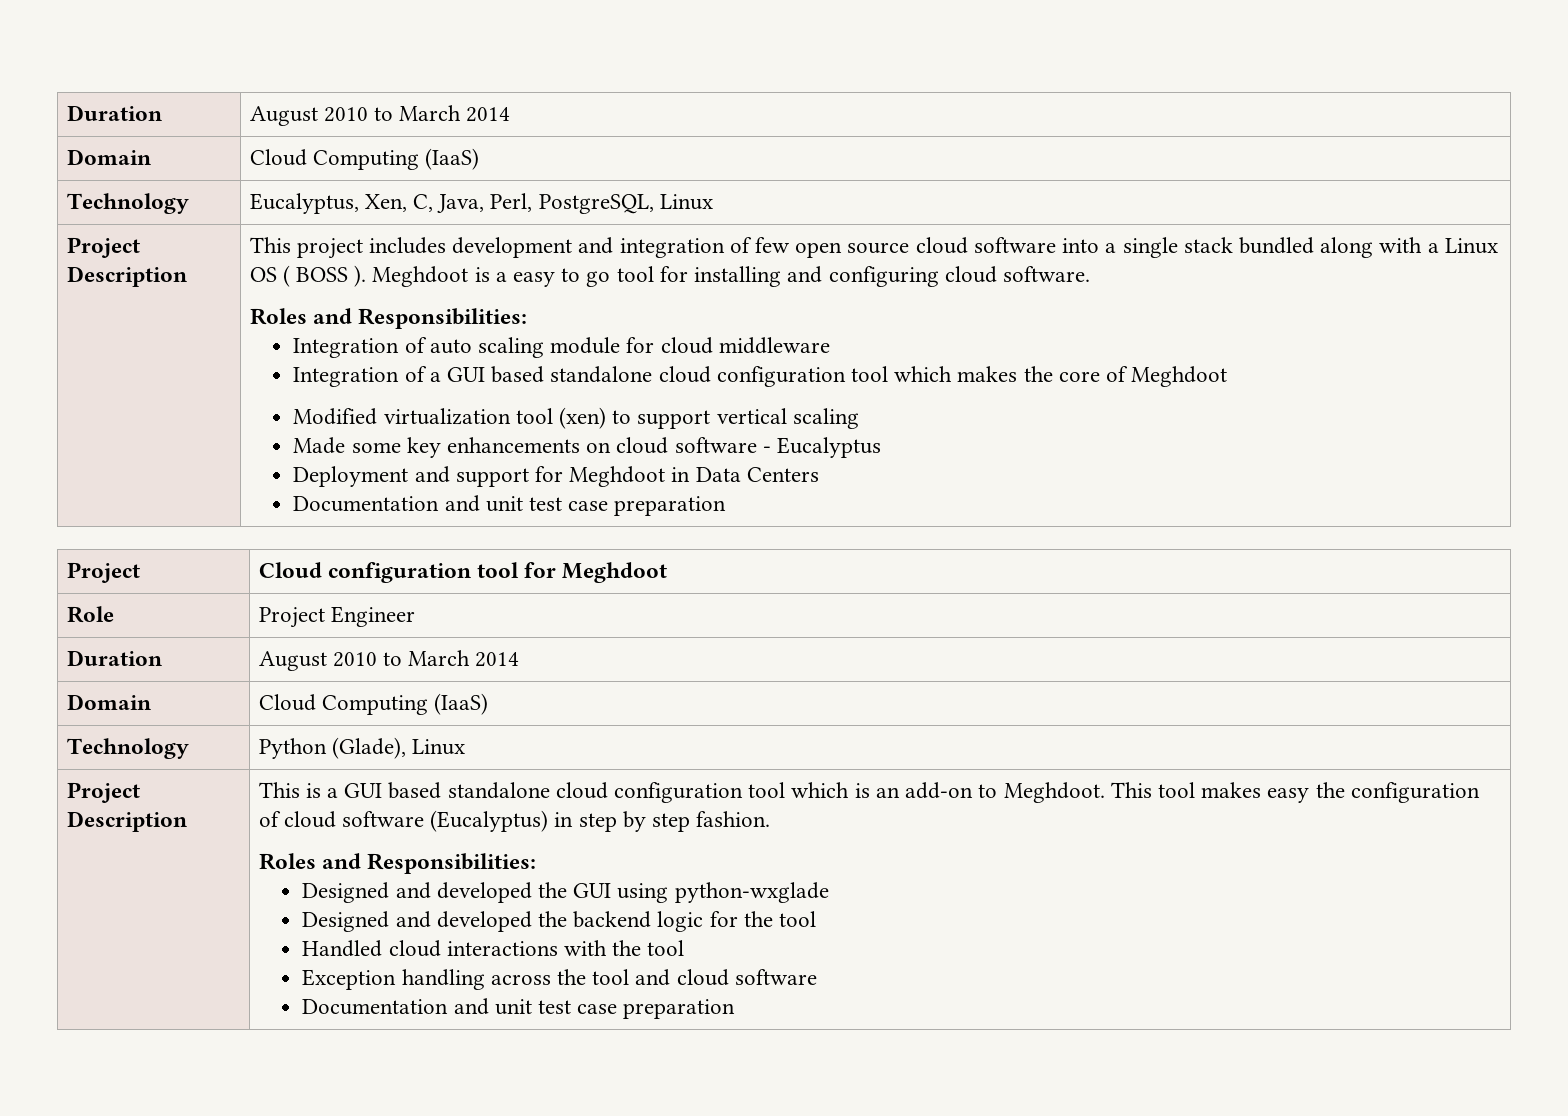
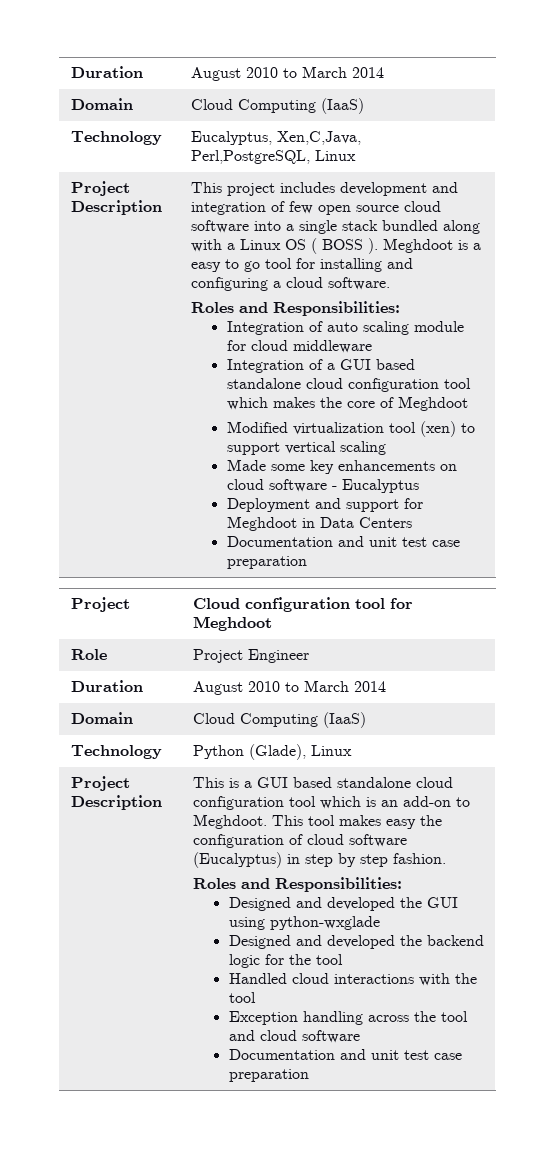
- Technology | Eucalyptus, Xen, C, Java, Perl, PostgreSQL, Linux
+ Technology | Eucalyptus, Xen,C,Java, Perl,PostgreSQL, Linux
- Meghdoot is a easy to go tool for installing and configuring cloud software.
+ Meghdoot is a easy to go tool for installing and configuring a cloud software.

